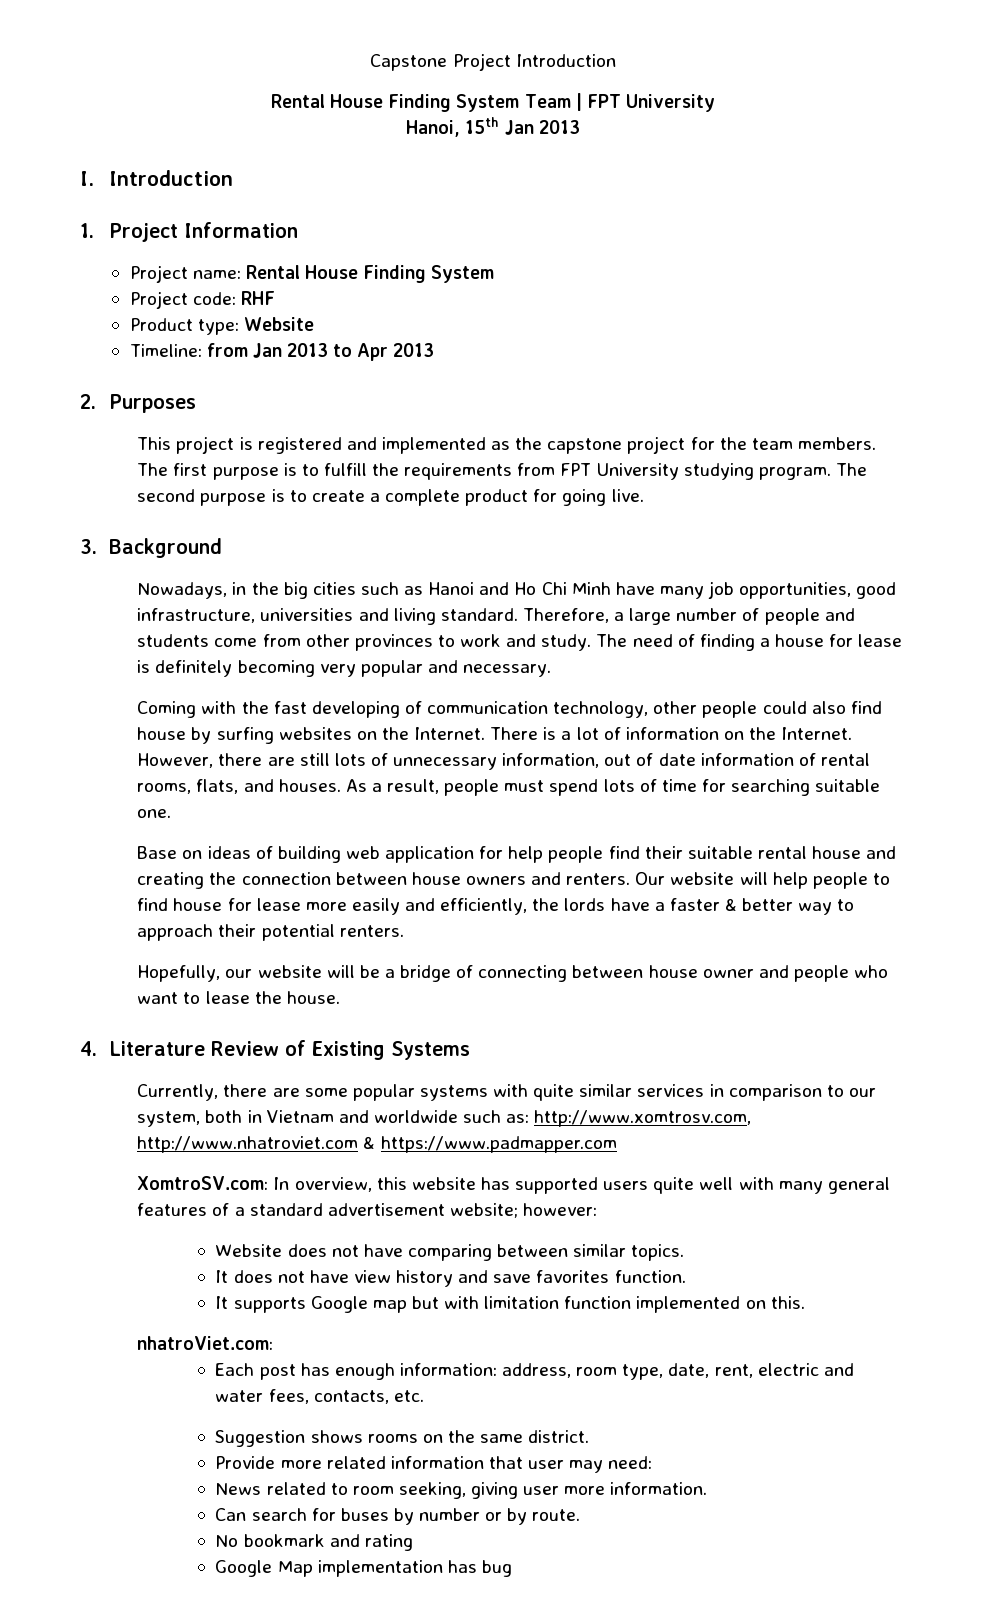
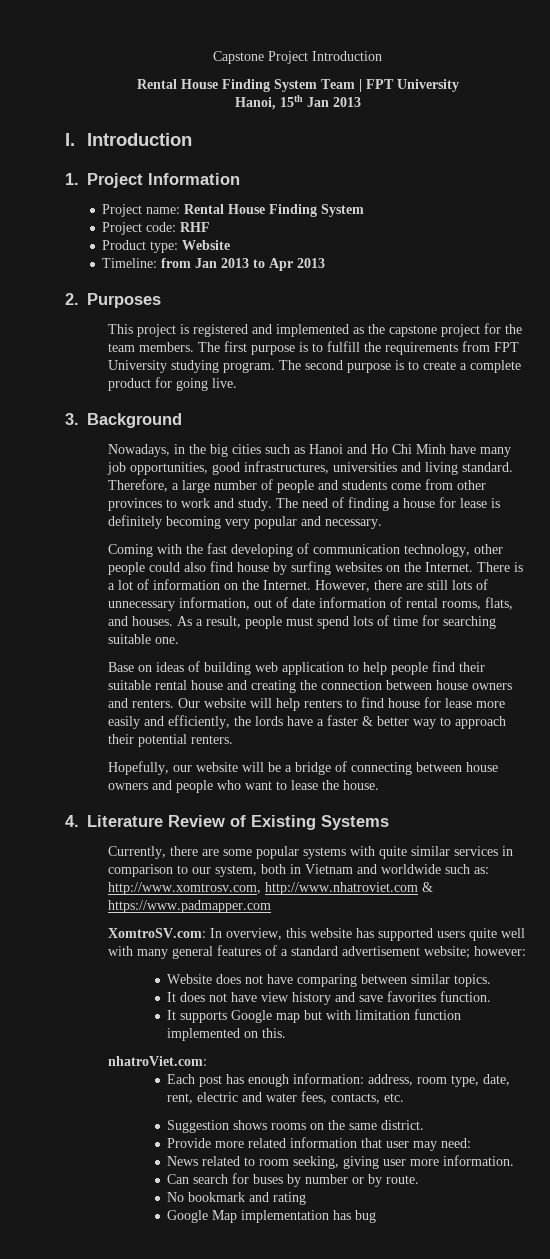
- Nowadays, in the big cities such as Hanoi and Ho Chi Minh have many job opportunities, good infrastructure, universities and living standard.
+ Nowadays, in the big cities such as Hanoi and Ho Chi Minh have many job opportunities, good infrastructures, universities and living standard.
- Base on ideas of building web application for help people find their suitable rental house and creating the connection between house owners and renters.
+ Base on ideas of building web application to help people find their suitable rental house and creating the connection between house owners and renters.
- Our website will help people to find house for lease more easily and efficiently, the lords have a faster & better way to approach their potential renters.
+ Our website will help renters to find house for lease more easily and efficiently, the lords have a faster & better way to approach their potential renters.
- Hopefully, our website will be a bridge of connecting between house owner and people who want to lease the house.
+ Hopefully, our website will be a bridge of connecting between house owners and people who want to lease the house.

